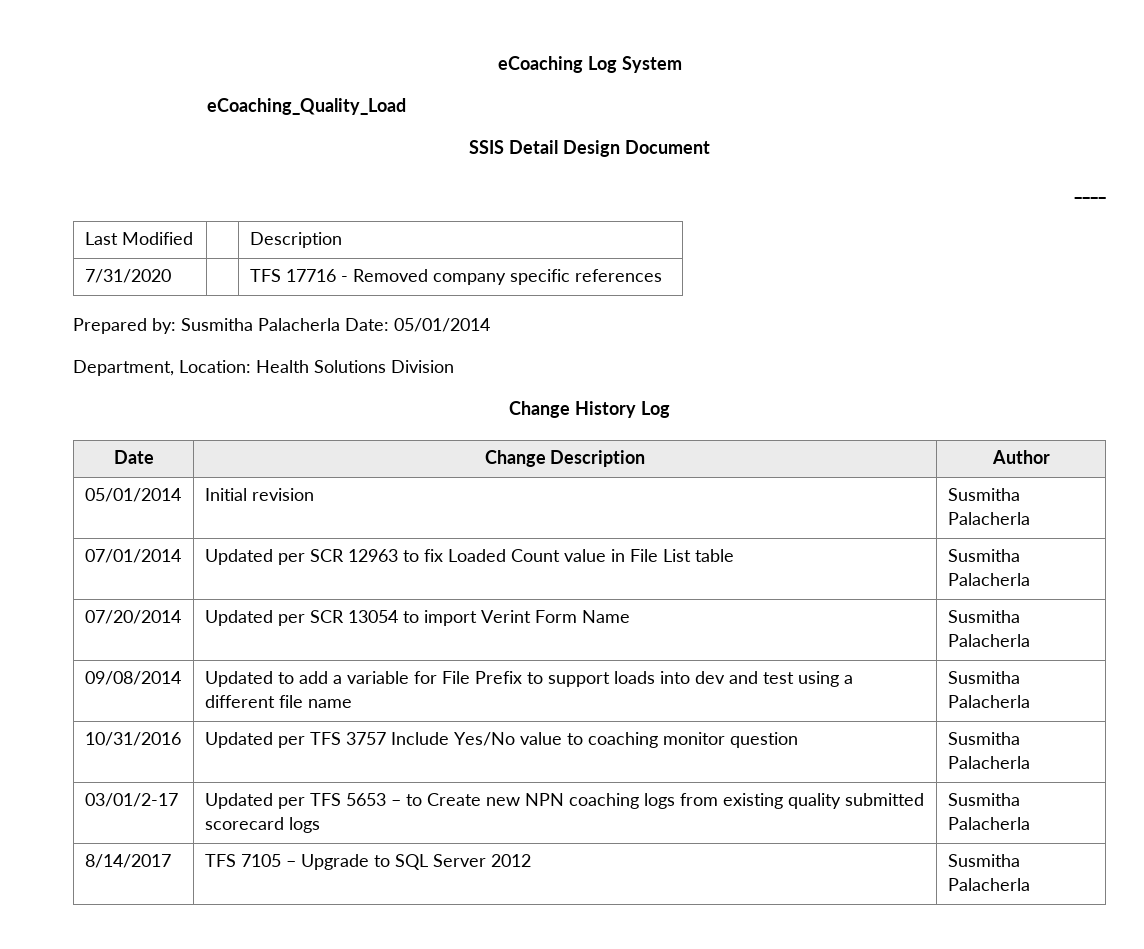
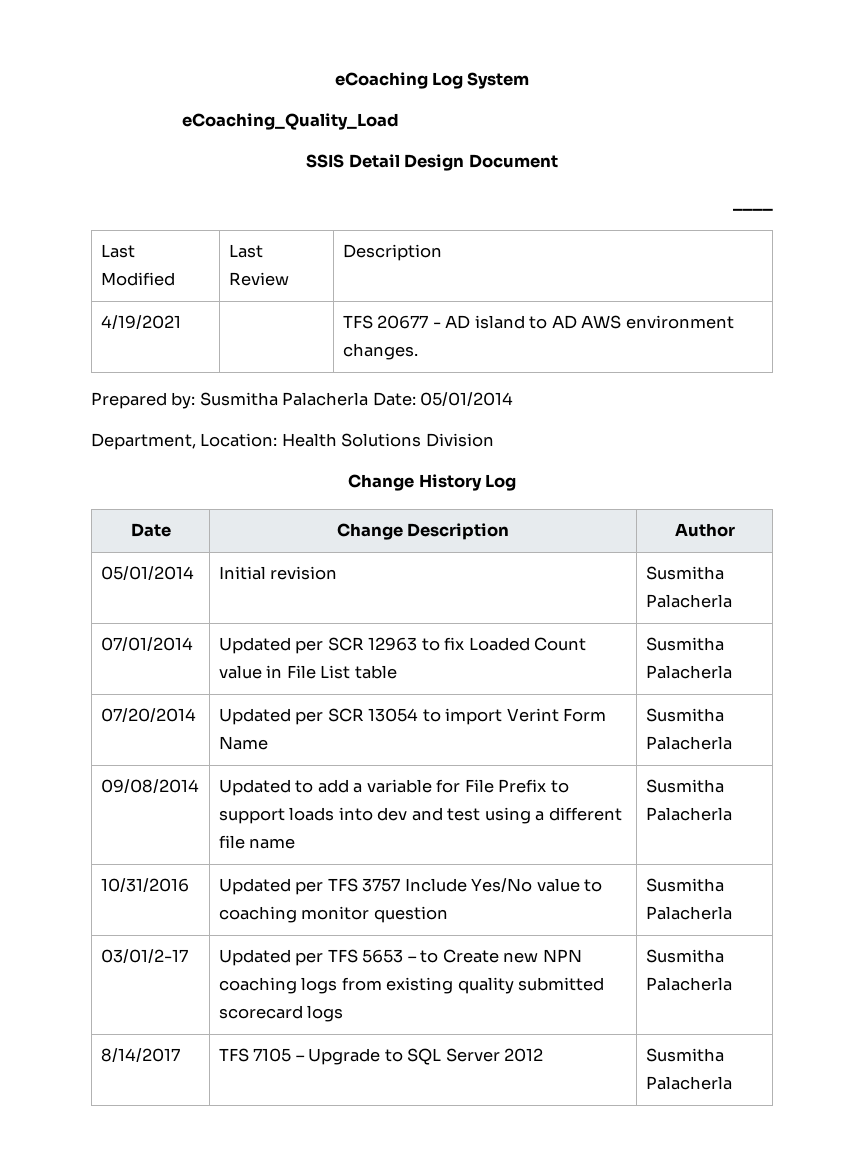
- Last Modified | | Description
+ Last Modified | Last Review | Description
- 7/31/2020 | | TFS 17716 - Removed company specific references
+ 4/19/2021 | | TFS 20677 - AD island to AD AWS environment changes.

